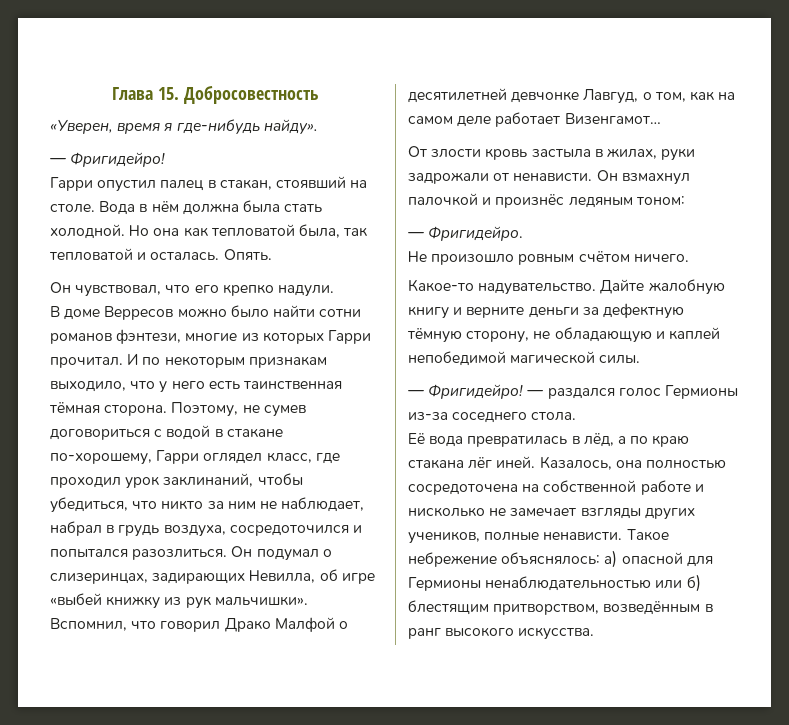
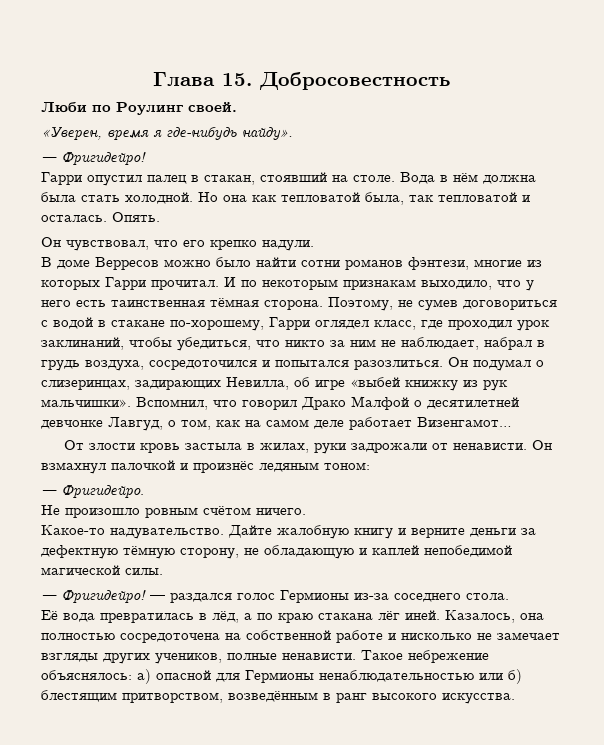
+ Люби по Роулинг своей.

